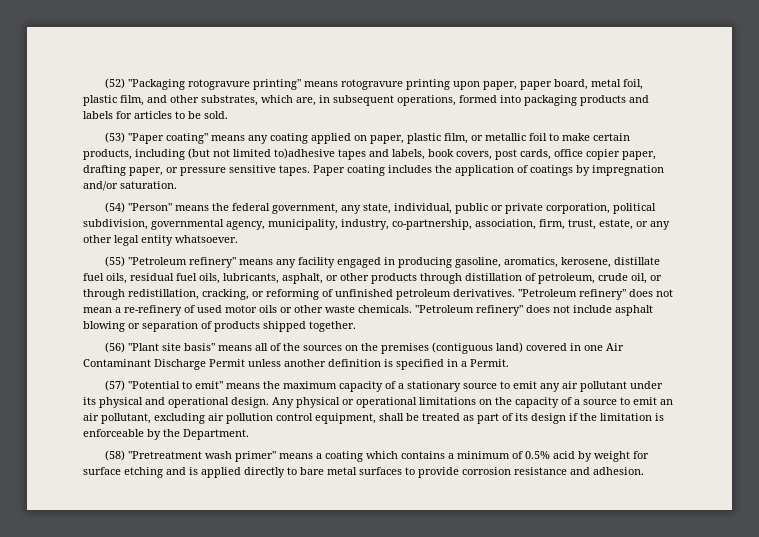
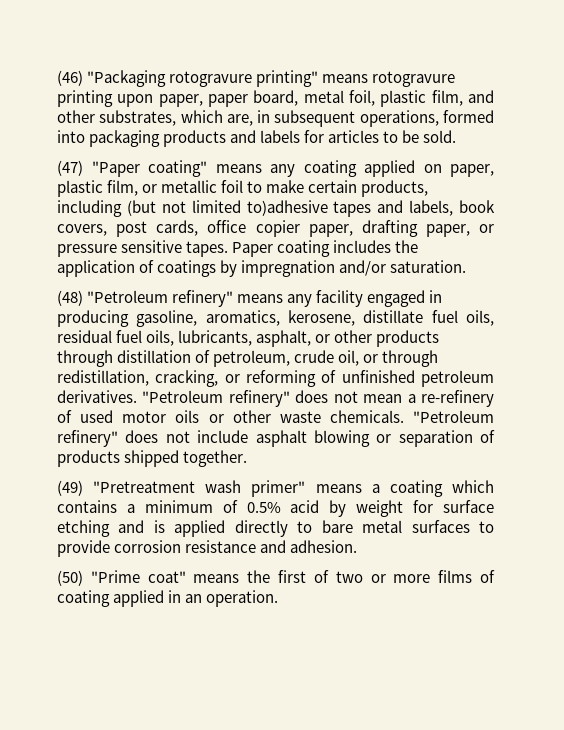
- (52) "Packaging rotogravure printing" means rotogravure printing upon paper, paper board, metal foil, plastic film, and other substrates, which are, in subsequent operations, formed into packaging products and labels for articles to be sold.
+ (46) "Packaging rotogravure printing" means rotogravure printing upon paper, paper board, metal foil, plastic film, and other substrates, which are, in subsequent operations, formed into packaging products and labels for articles to be sold.
- (53) "Paper coating" means any coating applied on paper, plastic film, or metallic foil to make certain products, including (but not limited to)adhesive tapes and labels, book covers, post cards, office copier paper, drafting paper, or pressure sensitive tapes.
+ (47) "Paper coating" means any coating applied on paper, plastic film, or metallic foil to make certain products, including (but not limited to)adhesive tapes and labels, book covers, post cards, office copier paper, drafting paper, or pressure sensitive tapes.
- (54) "Person" means the federal government, any state, individual, public or private corporation, political subdivision, governmental agency, municipality, industry, co-partnership, association, firm, trust, estate, or any other legal entity whatsoever.
- (55) "Petroleum refinery" means any facility engaged in producing gasoline, aromatics, kerosene, distillate fuel oils, residual fuel oils, lubricants, asphalt, or other products through distillation of petroleum, crude oil, or through redistillation, cracking, or reforming of unfinished petroleum derivatives.
+ (48) "Petroleum refinery" means any facility engaged in producing gasoline, aromatics, kerosene, distillate fuel oils, residual fuel oils, lubricants, asphalt, or other products through distillation of petroleum, crude oil, or through redistillation, cracking, or reforming of unfinished petroleum derivatives.
- (56) "Plant site basis" means all of the sources on the premises (contiguous land) covered in one Air Contaminant Discharge Permit unless another definition is specified in a Permit.
- (57) "Potential to emit" means the maximum capacity of a stationary source to emit any air pollutant under its physical and operational design. Any physical or operational limitations on the capacity of a source to emit an air pollutant, excluding air pollution control equipment, shall be treated as part of its design if the limitation is enforceable by the Department.
- (58) "Pretreatment wash primer" means a coating which contains a minimum of 0.5% acid by weight for surface etching and is applied directly to bare metal surfaces to provide corrosion resistance and adhesion.
+ (49) "Pretreatment wash primer" means a coating which contains a minimum of 0.5% acid by weight for surface etching and is applied directly to bare metal surfaces to provide corrosion resistance and adhesion.
+ (50) "Prime coat" means the first of two or more films of coating applied in an operation.

